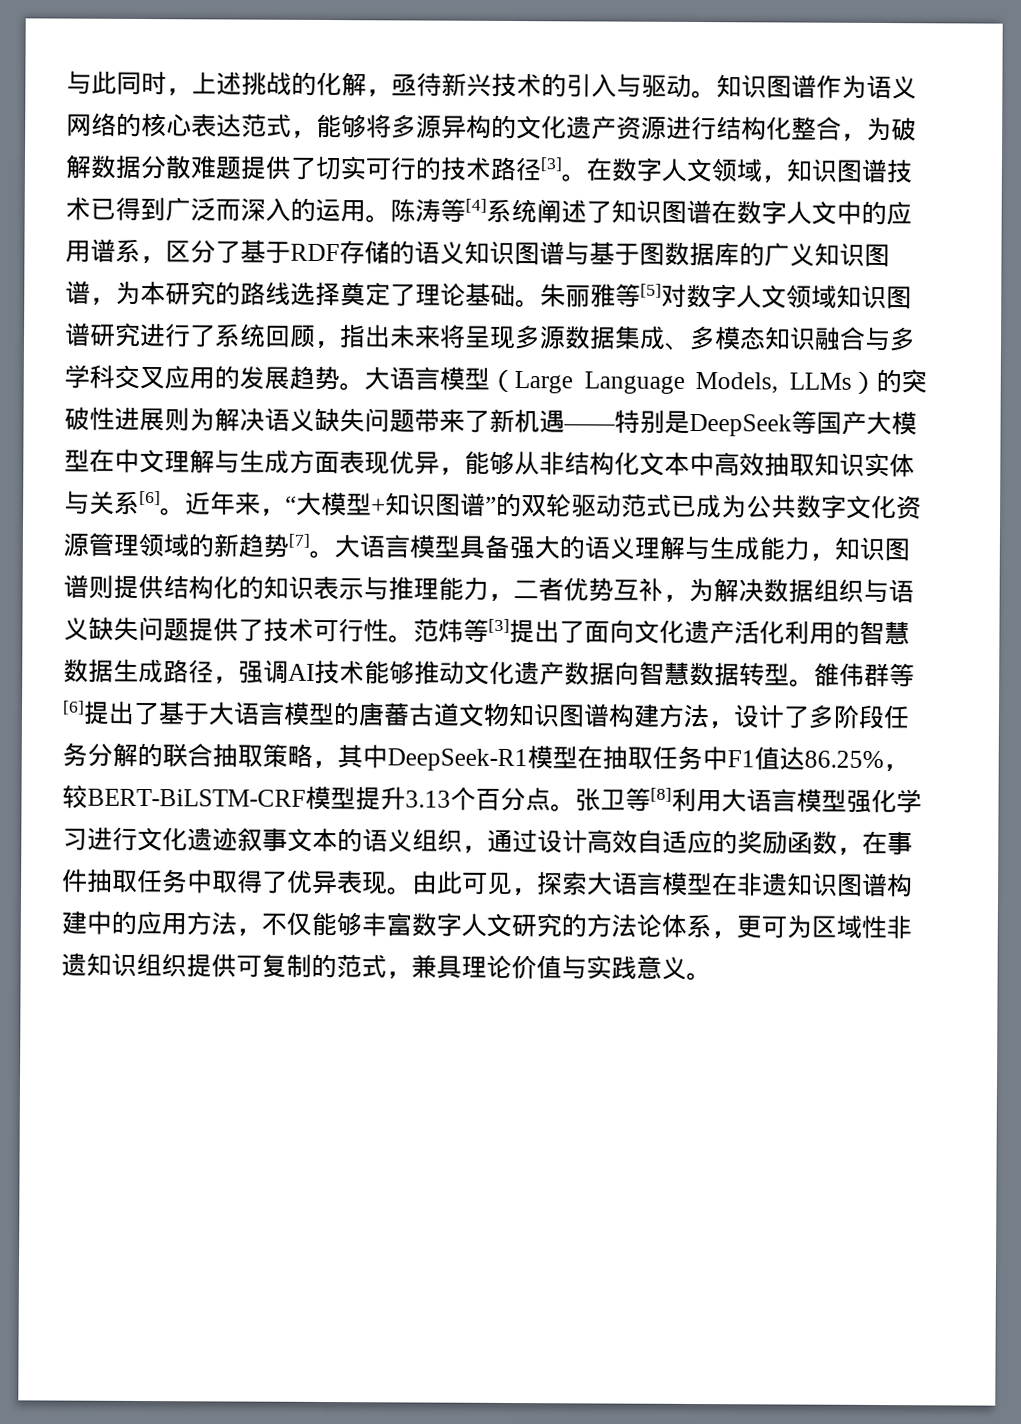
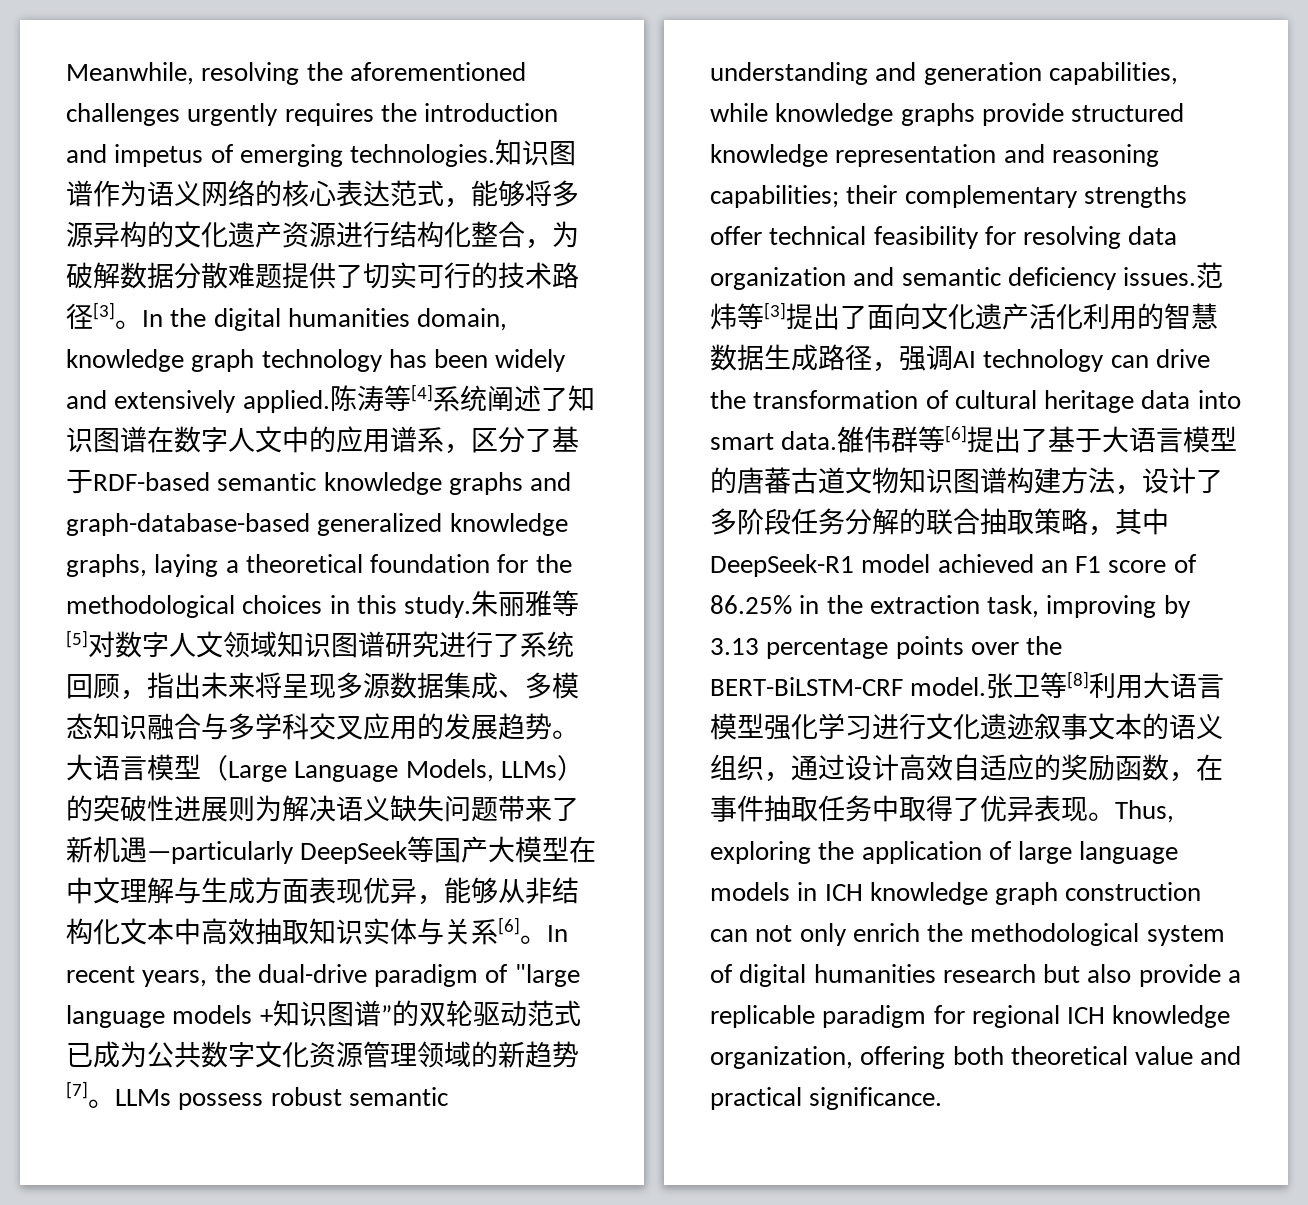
- 与此同时，上述挑战的化解，亟待新兴技术的引入与驱动。
+ Meanwhile, resolving the aforementioned challenges urgently requires the introduction and impetus of emerging technologies.
- 在数字人文领域，知识图谱技术已得到广泛而深入的运用。
+ In the digital humanities domain, knowledge graph technology has been widely and extensively applied.
- 陈涛等[4]系统阐述了知识图谱在数字人文中的应用谱系，区分了基于RDF存储的语义知识图谱与基于图数据库的广义知识图谱，为本研究的路线选择奠定了理论基础。
+ 陈涛等[4]系统阐述了知识图谱在数字人文中的应用谱系，区分了基于RDF-based semantic knowledge graphs and graph-database-based generalized knowledge graphs, laying a theoretical foundation for the methodological choices in this study.
- 大语言模型（Large Language Models, LLMs）的突破性进展则为解决语义缺失问题带来了新机遇——特别是DeepSeek等国产大模型在中文理解与生成方面表现优异，能够从非结构化文本中高效抽取知识实体与关系[6]。
+ 大语言模型（Large Language Models, LLMs）的突破性进展则为解决语义缺失问题带来了新机遇—particularly DeepSeek等国产大模型在中文理解与生成方面表现优异，能够从非结构化文本中高效抽取知识实体与关系[6]。
- 近年来，“大模型+知识图谱”的双轮驱动范式已成为公共数字文化资源管理领域的新趋势[7]。
+ In recent years, the dual-drive paradigm of "large language models +知识图谱”的双轮驱动范式已成为公共数字文化资源管理领域的新趋势[7]。
- 大语言模型具备强大的语义理解与生成能力，知识图谱则提供结构化的知识表示与推理能力，二者优势互补，为解决数据组织与语义缺失问题提供了技术可行性。
+ LLMs possess robust semantic understanding and generation capabilities, while knowledge graphs provide structured knowledge representation and reasoning capabilities; their complementary strengths offer technical feasibility for resolving data organization and semantic deficiency issues.
- 范炜等[3]提出了面向文化遗产活化利用的智慧数据生成路径，强调AI技术能够推动文化遗产数据向智慧数据转型。
+ 范炜等[3]提出了面向文化遗产活化利用的智慧数据生成路径，强调AI technology can drive the transformation of cultural heritage data into smart data.
- 雒伟群等[6]提出了基于大语言模型的唐蕃古道文物知识图谱构建方法，设计了多阶段任务分解的联合抽取策略，其中DeepSeek-R1模型在抽取任务中F1值达86.25%，较BERT-BiLSTM-CRF模型提升3.13个百分点。
+ 雒伟群等[6]提出了基于大语言模型的唐蕃古道文物知识图谱构建方法，设计了多阶段任务分解的联合抽取策略，其中DeepSeek-R1 model achieved an F1 score of 86.25% in the extraction task, improving by 3.13 percentage points over the BERT-BiLSTM-CRF model.
- 由此可见，探索大语言模型在非遗知识图谱构建中的应用方法，不仅能够丰富数字人文研究的方法论体系，更可为区域性非遗知识组织提供可复制的范式，兼具理论价值与实践意义。
+ Thus, exploring the application of large language models in ICH knowledge graph construction can not only enrich the methodological system of digital humanities research but also provide a replicable paradigm for regional ICH knowledge organization, offering both theoretical value and practical significance.

